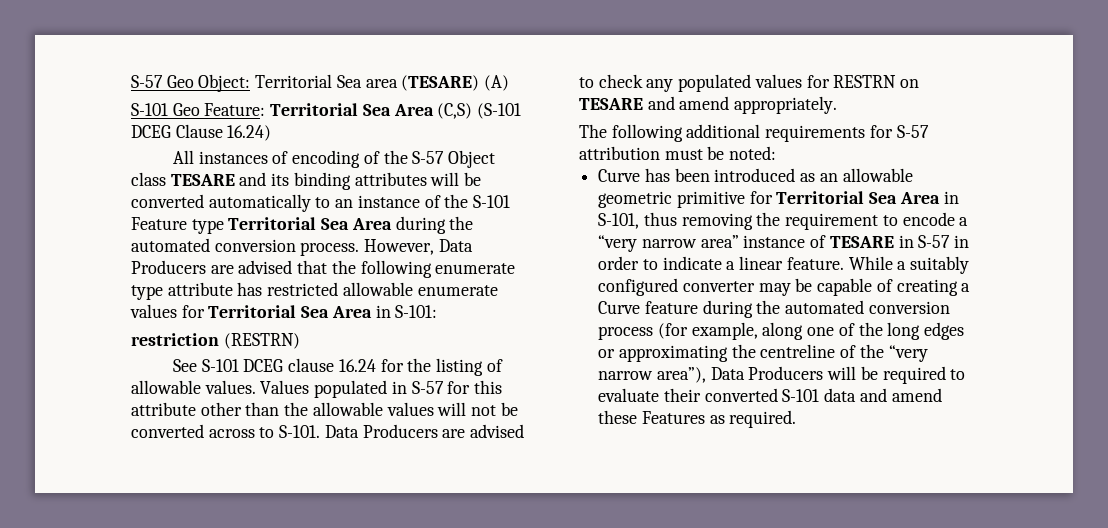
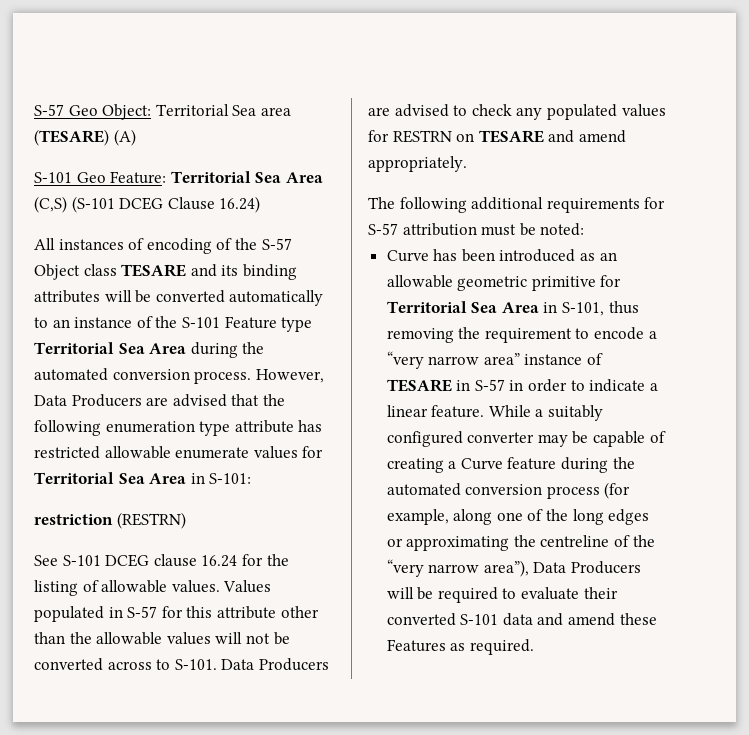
- However, Data Producers are advised that the following enumerate type attribute has restricted allowable enumerate values for Territorial Sea Area in S-101:
+ However, Data Producers are advised that the following enumeration type attribute has restricted allowable enumerate values for Territorial Sea Area in S-101:

